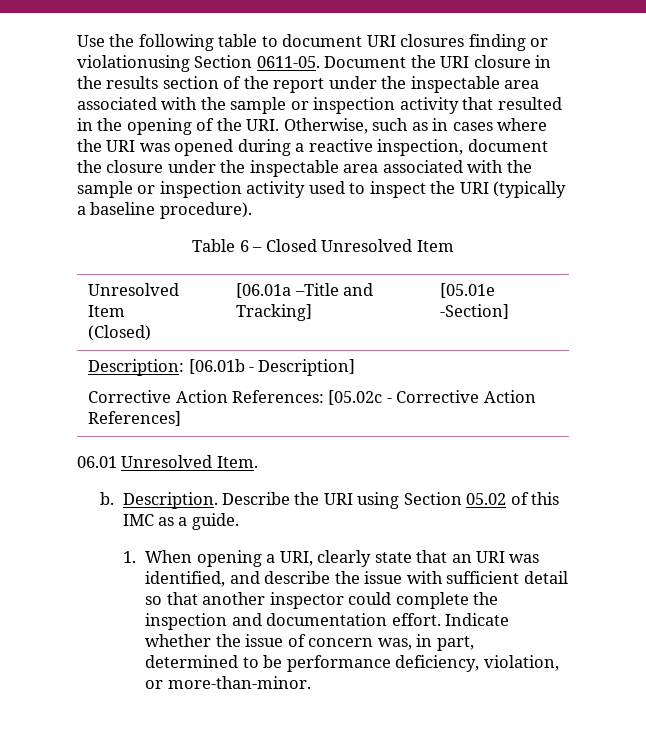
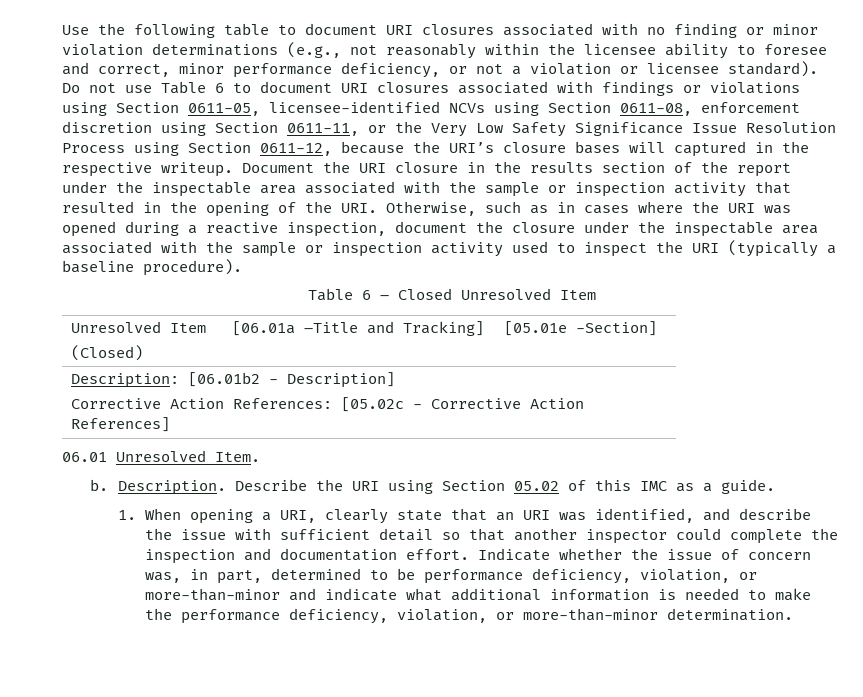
- Use the following table to document URI closures finding or violationusing Section 0611-05.
+ Use the following table to document URI closures associated with no finding or minor violation determinations (e.g., not reasonably within the licensee ability to foresee and correct, minor performance deficiency, or not a violation or licensee standard). Do not use Table 6 to document URI closures associated with findings or violations using Section 0611-05, licensee-identified NCVs using Section 0611-08, enforcement discretion using Section 0611-11, or the Very Low Safety Significance Issue Resolution Process using Section 0611-12, because the URI’s closure bases will captured in the respective writeup.
- Description: [06.01b - Description]
+ Description: [06.01b2 - Description]
- Indicate whether the issue of concern was, in part, determined to be performance deficiency, violation, or more-than-minor.
+ Indicate whether the issue of concern was, in part, determined to be performance deficiency, violation, or more-than-minor and indicate what additional information is needed to make the performance deficiency, violation, or more-than-minor determination.

